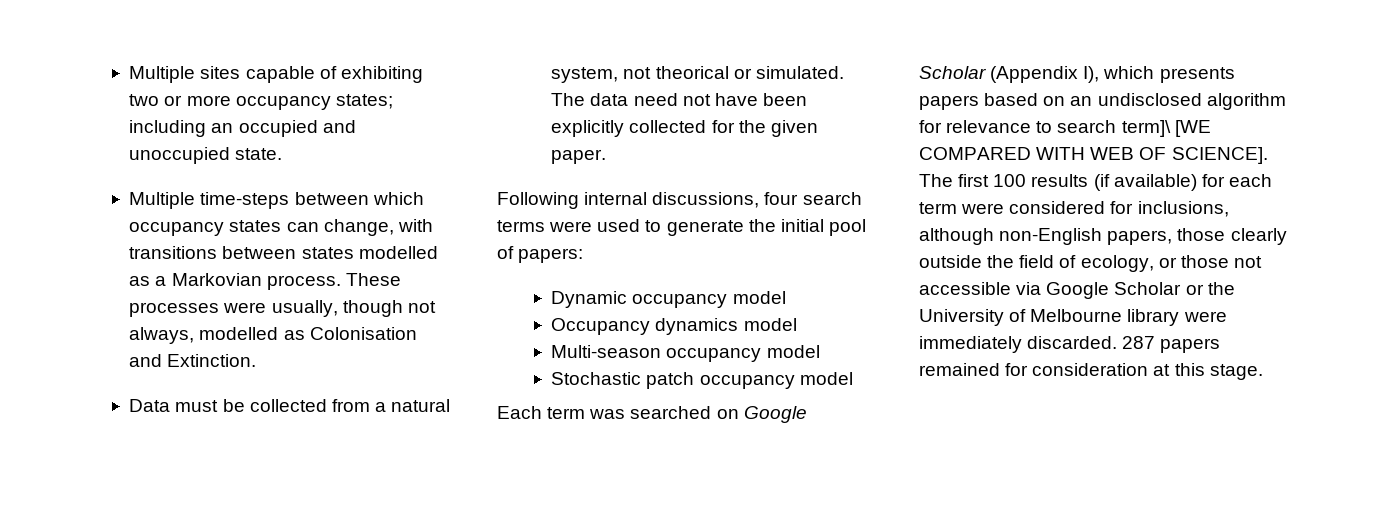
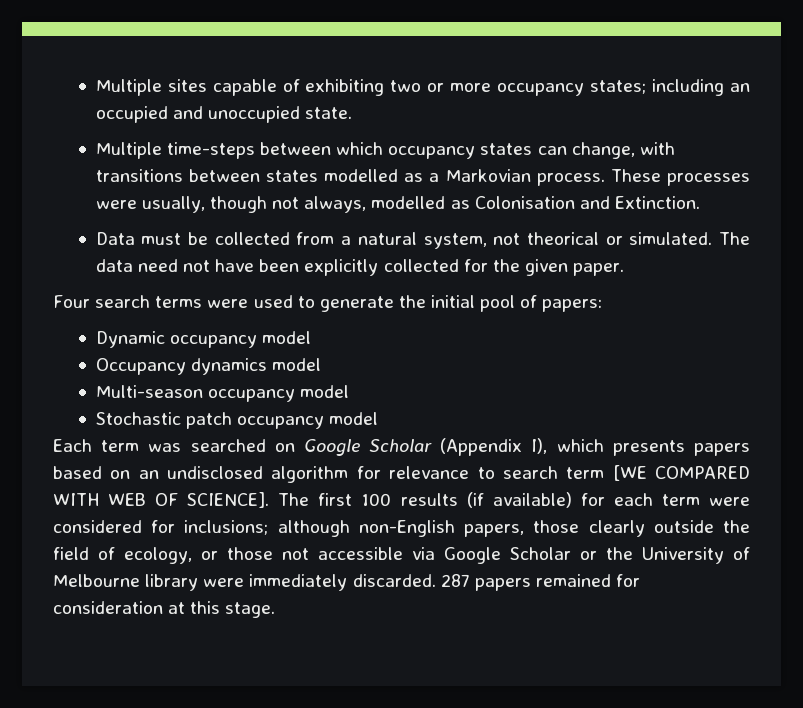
- Following internal discussions, four search terms were used to generate the initial pool of papers:
+ Four search terms were used to generate the initial pool of papers:
- Each term was searched on Google Scholar (Appendix I), which presents papers based on an undisclosed algorithm for relevance to search term]\ [WE COMPARED WITH WEB OF SCIENCE].
+ Each term was searched on Google Scholar (Appendix I), which presents papers based on an undisclosed algorithm for relevance to search term [WE COMPARED WITH WEB OF SCIENCE].
- The first 100 results (if available) for each term were considered for inclusions, although non-English papers, those clearly outside the field of ecology, or those not accessible via Google Scholar or the University of Melbourne library were immediately discarded.
+ The first 100 results (if available) for each term were considered for inclusions; although non-English papers, those clearly outside the field of ecology, or those not accessible via Google Scholar or the University of Melbourne library were immediately discarded.

